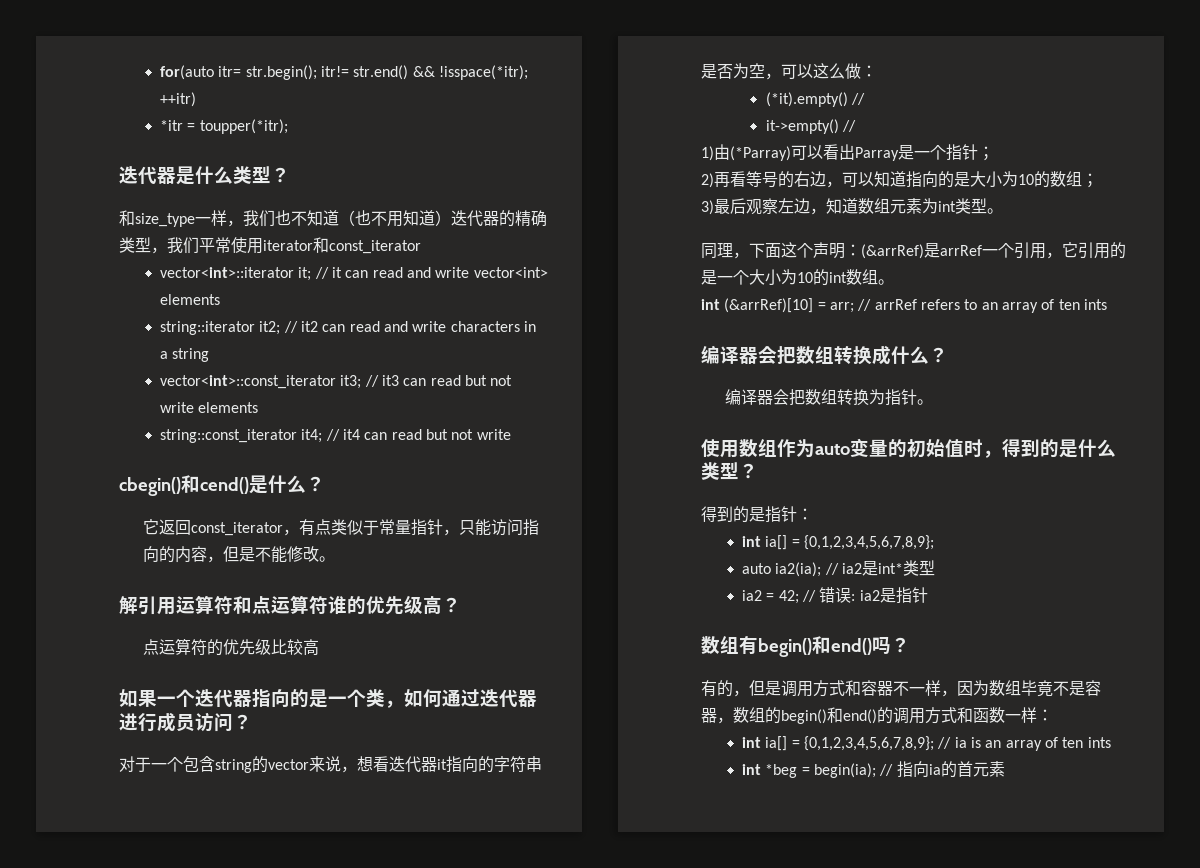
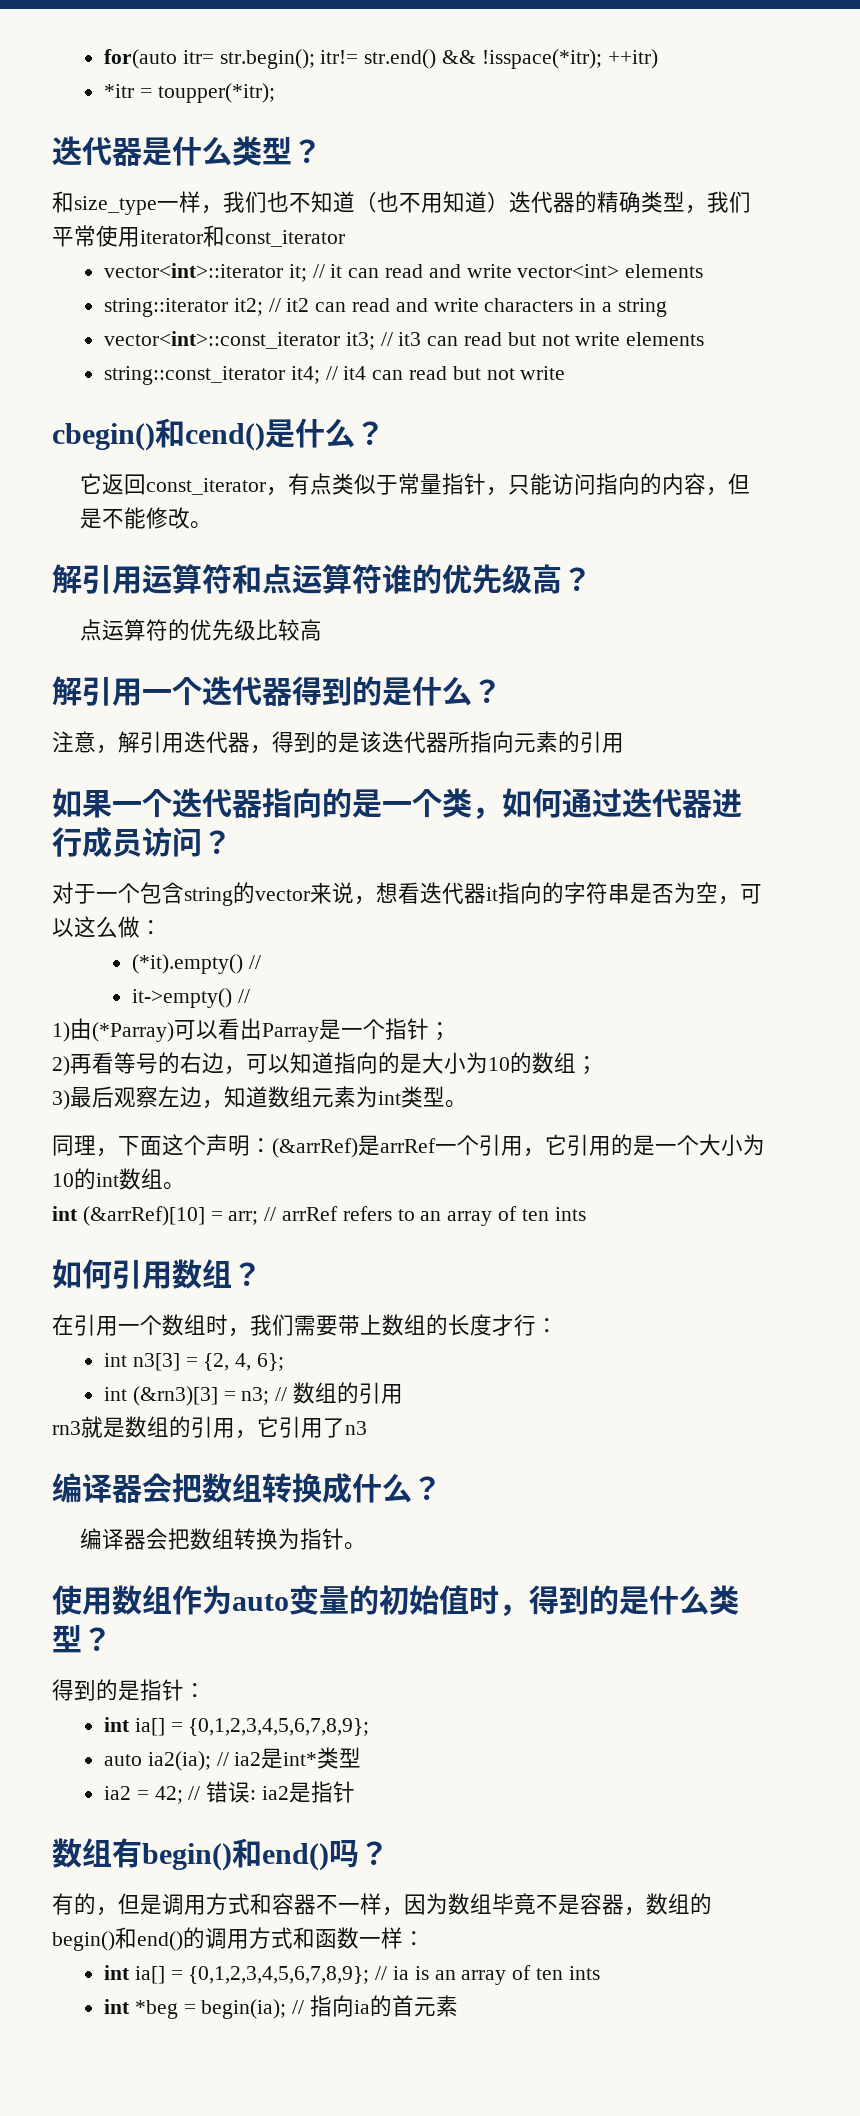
+ 解引用一个迭代器得到的是什么？
+ 注意，解引用迭代器，得到的是该迭代器所指向元素的引用
+ 如何引用数组？
+ 在引用一个数组时，我们需要带上数组的长度才行：
+ int n3[3] = {2, 4, 6};
+ int (&rn3)[3] = n3; // 数组的引用
+ rn3就是数组的引用，它引用了n3

